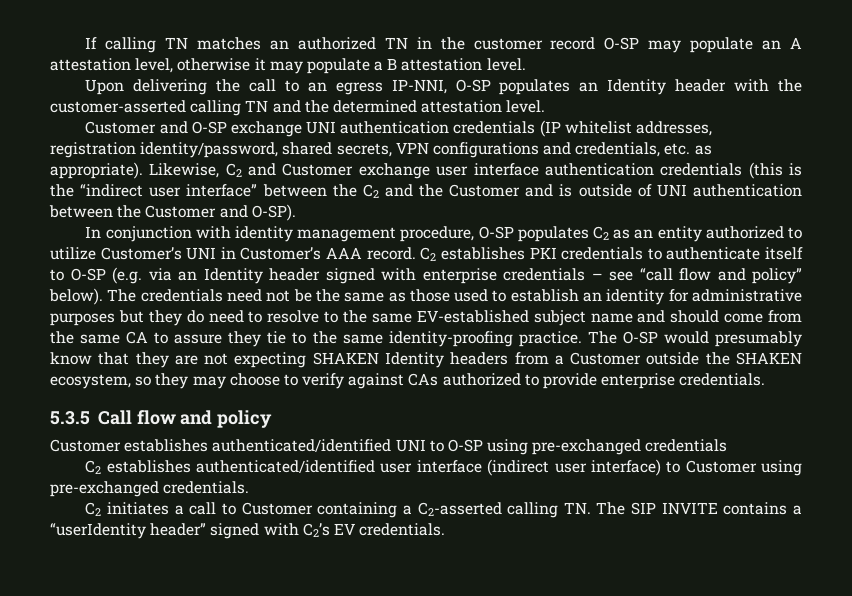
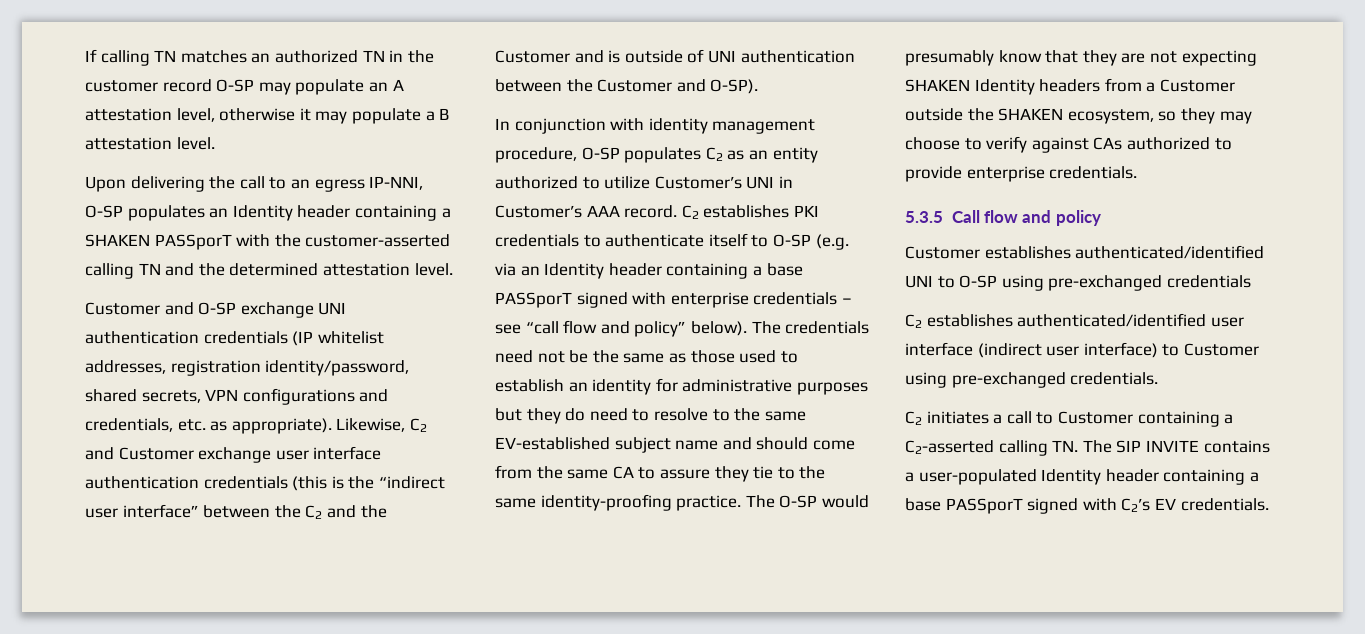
- Upon delivering the call to an egress IP-NNI, O-SP populates an Identity header with the customer-asserted calling TN and the determined attestation level.
+ Upon delivering the call to an egress IP-NNI, O-SP populates an Identity header containing a SHAKEN PASSporT with the customer-asserted calling TN and the determined attestation level.
- C2 establishes PKI credentials to authenticate itself to O-SP (e.g. via an Identity header signed with enterprise credentials – see “call flow and policy” below).
+ C2 establishes PKI credentials to authenticate itself to O-SP (e.g. via an Identity header containing a base PASSporT signed with enterprise credentials – see “call flow and policy” below).
- C2 initiates a call to Customer containing a C2-asserted calling TN. The SIP INVITE contains a “userIdentity header” signed with C2’s EV credentials.
+ C2 initiates a call to Customer containing a C2-asserted calling TN. The SIP INVITE contains a user-populated Identity header containing a base PASSporT signed with C2’s EV credentials.

